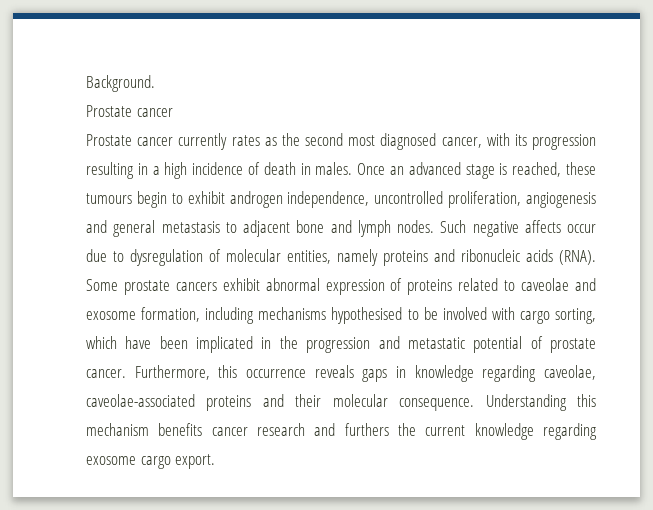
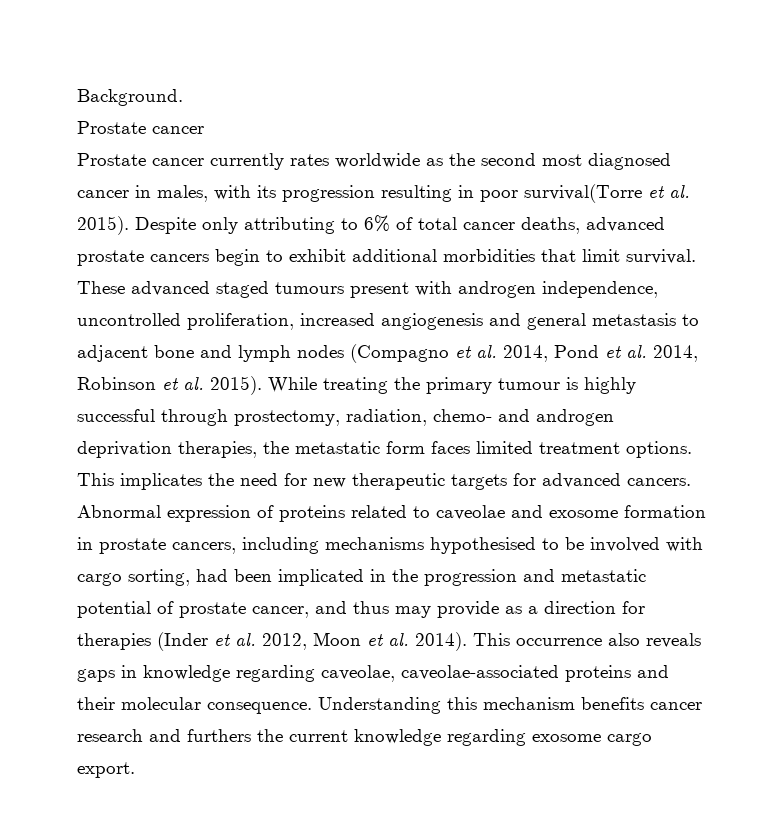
- Prostate cancer currently rates as the second most diagnosed cancer, with its progression resulting in a high incidence of death in males. Once an advanced stage is reached, these tumours begin to exhibit androgen independence, uncontrolled proliferation, angiogenesis and general metastasis to adjacent bone and lymph nodes. Such negative affects occur due to dysregulation of molecular entities, namely proteins and ribonucleic acids (RNA). Some prostate cancers exhibit abnormal expression of proteins related to caveolae and exosome formation, including mechanisms hypothesised to be involved with cargo sorting, which have been implicated in the progression and metastatic potential of prostate cancer. Furthermore, this occurrence reveals gaps in knowledge regarding caveolae, caveolae-associated proteins and their molecular consequence.
+ Prostate cancer currently rates worldwide as the second most diagnosed cancer in males, with its progression resulting in poor survival(Torre et al. 2015). Despite only attributing to 6% of total cancer deaths, advanced prostate cancers begin to exhibit additional morbidities that limit survival. These advanced staged tumours present with androgen independence, uncontrolled proliferation, increased angiogenesis and general metastasis to adjacent bone and lymph nodes (Compagno et al. 2014, Pond et al. 2014, Robinson et al. 2015). While treating the primary tumour is highly successful through prostectomy, radiation, chemo- and androgen deprivation therapies, the metastatic form faces limited treatment options. This implicates the need for new therapeutic targets for advanced cancers. Abnormal expression of proteins related to caveolae and exosome formation in prostate cancers, including mechanisms hypothesised to be involved with cargo sorting, had been implicated in the progression and metastatic potential of prostate cancer, and thus may provide as a direction for therapies (Inder et al. 2012, Moon et al. 2014). This occurrence also reveals gaps in knowledge regarding caveolae, caveolae-associated proteins and their molecular consequence.

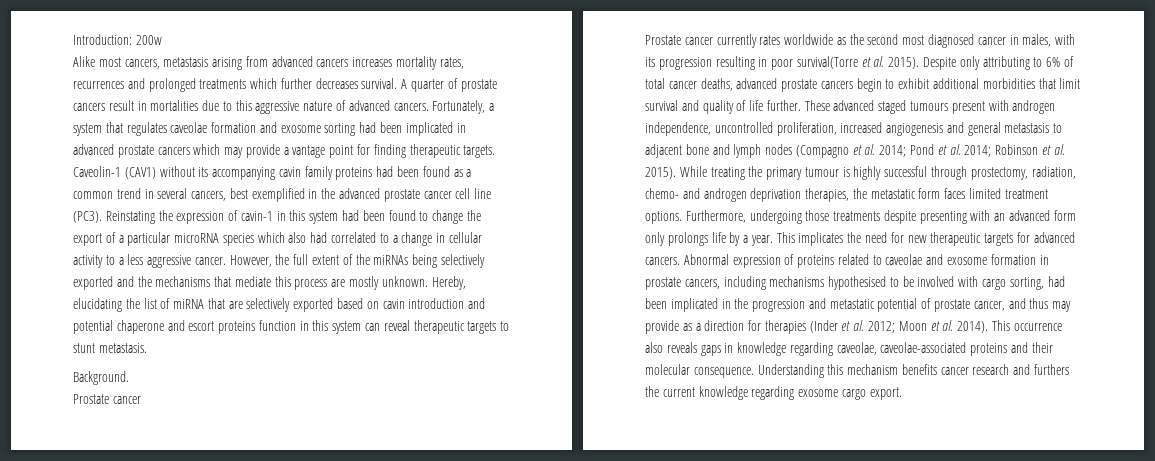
+ Introduction: 200w
+ Alike most cancers, metastasis arising from advanced cancers increases mortality rates, recurrences and prolonged treatments which further decreases survival. A quarter of prostate cancers result in mortalities due to this aggressive nature of advanced cancers. Fortunately, a system that regulates caveolae formation and exosome sorting had been implicated in advanced prostate cancers which may provide a vantage point for finding therapeutic targets. Caveolin-1 (CAV1) without its accompanying cavin family proteins had been found as a common trend in several cancers, best exemplified in the advanced prostate cancer cell line (PC3). Reinstating the expression of cavin-1 in this system had been found to change the export of a particular microRNA species which also had correlated to a change in cellular activity to a less aggressive cancer. However, the full extent of the miRNAs being selectively exported and the mechanisms that mediate this process are mostly unknown. Hereby, elucidating the list of miRNA that are selectively exported based on cavin introduction and potential chaperone and escort proteins function in this system can reveal therapeutic targets to stunt metastasis.
- Despite only attributing to 6% of total cancer deaths, advanced prostate cancers begin to exhibit additional morbidities that limit survival.
+ Despite only attributing to 6% of total cancer deaths, advanced prostate cancers begin to exhibit additional morbidities that limit survival and quality of life further.
- These advanced staged tumours present with androgen independence, uncontrolled proliferation, increased angiogenesis and general metastasis to adjacent bone and lymph nodes (Compagno et al. 2014, Pond et al. 2014, Robinson et al. 2015).
+ These advanced staged tumours present with androgen independence, uncontrolled proliferation, increased angiogenesis and general metastasis to adjacent bone and lymph nodes (Compagno et al. 2014; Pond et al. 2014; Robinson et al. 2015).
+ Furthermore, undergoing those treatments despite presenting with an advanced form only prolongs life by a year.
- Abnormal expression of proteins related to caveolae and exosome formation in prostate cancers, including mechanisms hypothesised to be involved with cargo sorting, had been implicated in the progression and metastatic potential of prostate cancer, and thus may provide as a direction for therapies (Inder et al. 2012, Moon et al. 2014).
+ Abnormal expression of proteins related to caveolae and exosome formation in prostate cancers, including mechanisms hypothesised to be involved with cargo sorting, had been implicated in the progression and metastatic potential of prostate cancer, and thus may provide as a direction for therapies (Inder et al. 2012; Moon et al. 2014).

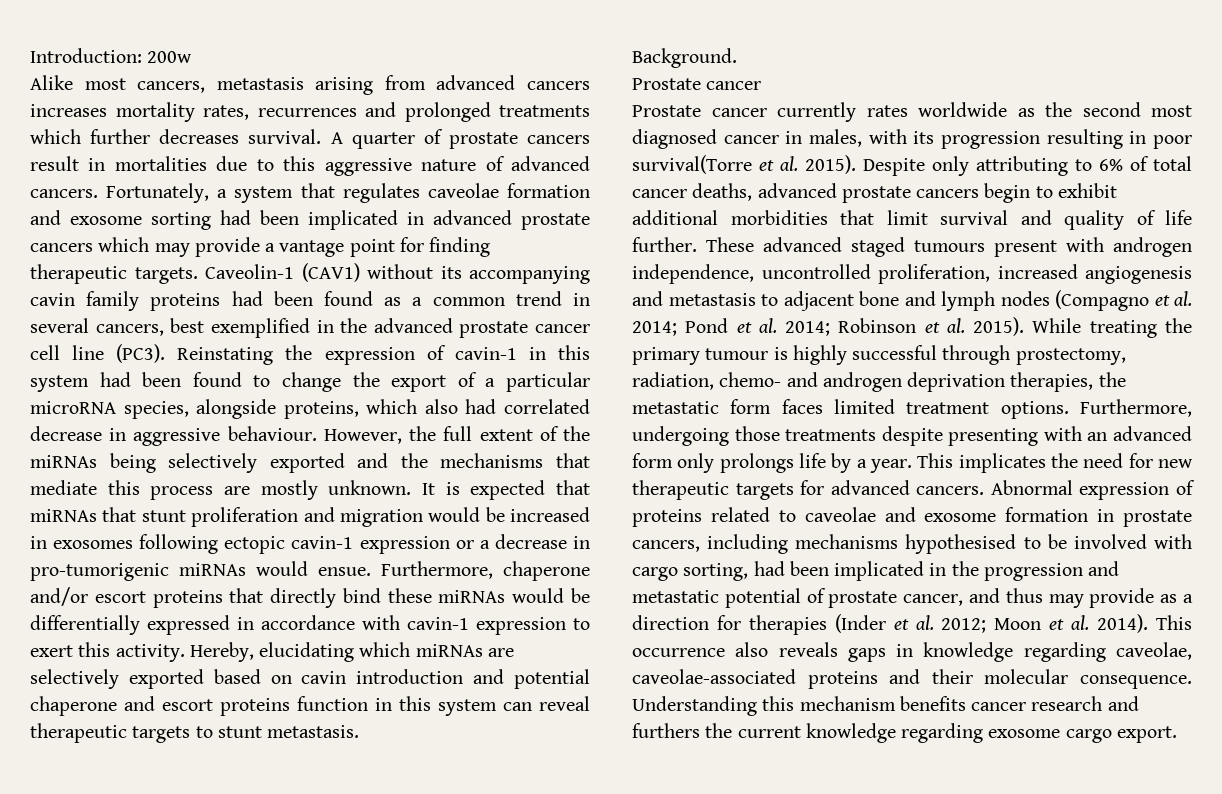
- Reinstating the expression of cavin-1 in this system had been found to change the export of a particular microRNA species which also had correlated to a change in cellular activity to a less aggressive cancer.
+ Reinstating the expression of cavin-1 in this system had been found to change the export of a particular microRNA species, alongside proteins, which also had correlated decrease in aggressive behaviour.
- Hereby, elucidating the list of miRNA that are selectively exported based on cavin introduction and potential chaperone and escort proteins function in this system can reveal therapeutic targets to stunt metastasis.
+ It is expected that miRNAs that stunt proliferation and migration would be increased in exosomes following ectopic cavin-1 expression or a decrease in pro-tumorigenic miRNAs would ensue. Furthermore, chaperone and/or escort proteins that directly bind these miRNAs would be differentially expressed in accordance with cavin-1 expression to exert this activity. Hereby, elucidating which miRNAs are selectively exported based on cavin introduction and potential chaperone and escort proteins function in this system can reveal therapeutic targets to stunt metastasis.
- These advanced staged tumours present with androgen independence, uncontrolled proliferation, increased angiogenesis and general metastasis to adjacent bone and lymph nodes (Compagno et al. 2014; Pond et al. 2014; Robinson et al. 2015).
+ These advanced staged tumours present with androgen independence, uncontrolled proliferation, increased angiogenesis and metastasis to adjacent bone and lymph nodes (Compagno et al. 2014; Pond et al. 2014; Robinson et al. 2015).

